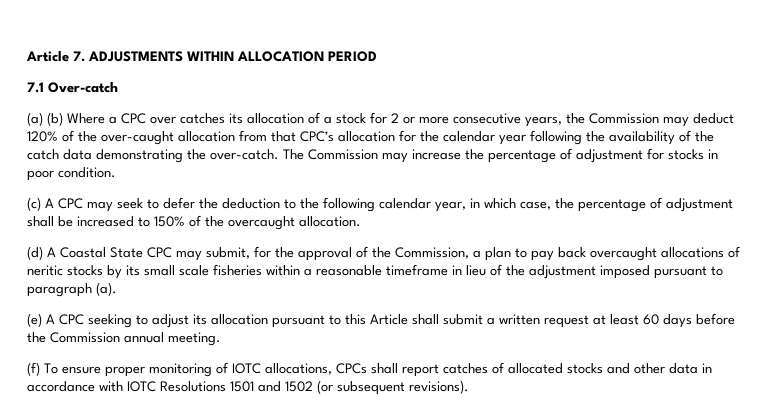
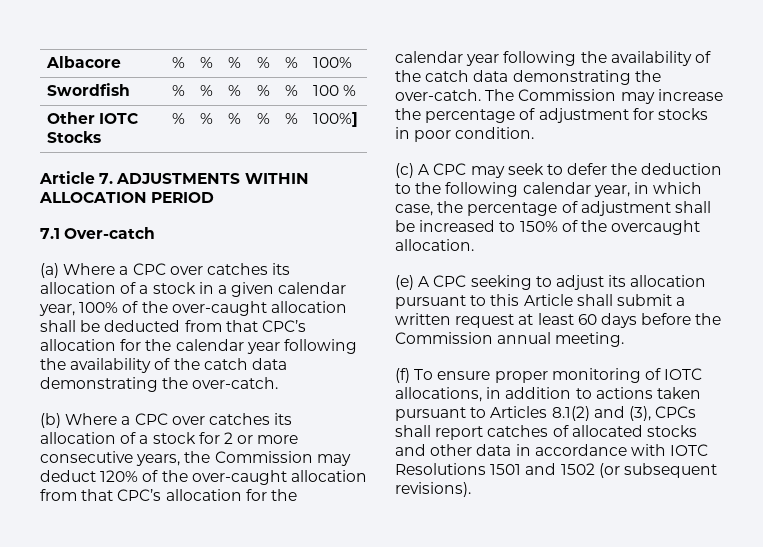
+ Albacore | % | % | % | % | % | 100%
+ Swordfish | % | % | % | % | % | 100 %
+ Other IOTC Stocks | % | % | % | % | % | 100%]
- (a) (b) Where a CPC over catches its allocation of a stock for 2 or more consecutive years, the Commission may deduct 120% of the over-caught allocation from that CPC’s allocation for the calendar year following the availability of the catch data demonstrating the over-catch.
+ (a) Where a CPC over catches its allocation of a stock in a given calendar year, 100% of the over-caught allocation shall be deducted from that CPC’s allocation for the calendar year following the availability of the catch data demonstrating the over-catch.
+ (b) Where a CPC over catches its allocation of a stock for 2 or more consecutive years, the Commission may deduct 120% of the over-caught allocation from that CPC’s allocation for the calendar year following the availability of the catch data demonstrating the over-catch.
- (d) A Coastal State CPC may submit, for the approval of the Commission, a plan to pay back overcaught allocations of neritic stocks by its small scale fisheries within a reasonable timeframe in lieu of the adjustment imposed pursuant to paragraph (a).
- (f) To ensure proper monitoring of IOTC allocations, CPCs shall report catches of allocated stocks and other data in accordance with IOTC Resolutions 1501 and 1502 (or subsequent revisions).
+ (f) To ensure proper monitoring of IOTC allocations, in addition to actions taken pursuant to Articles 8.1(2) and (3), CPCs shall report catches of allocated stocks and other data in accordance with IOTC Resolutions 1501 and 1502 (or subsequent revisions).

